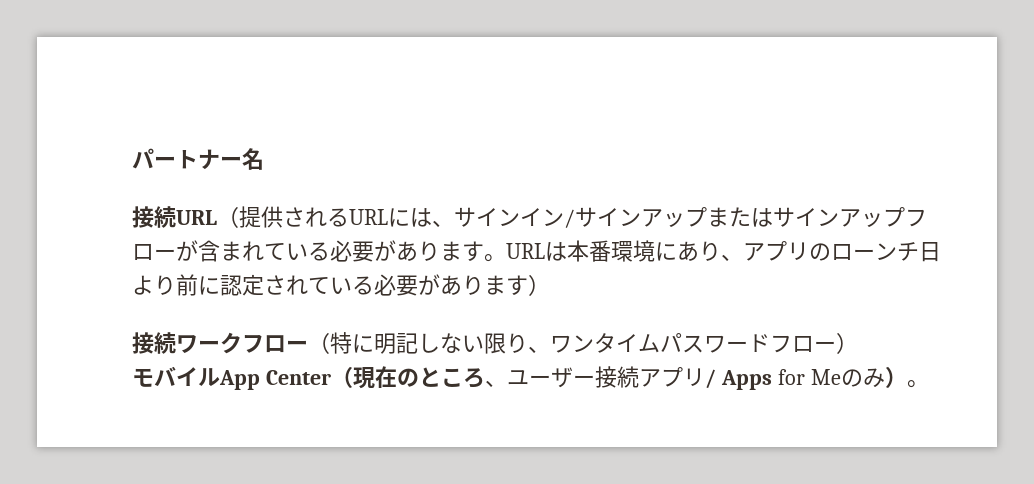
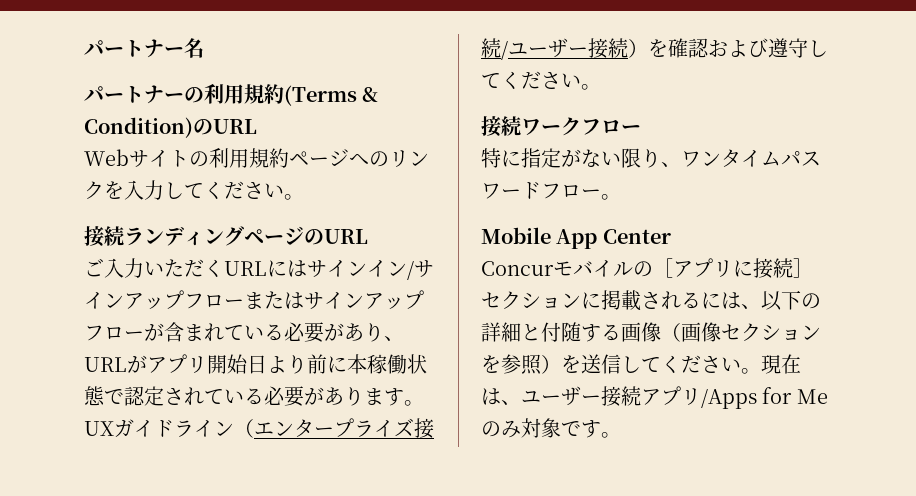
- 接続URL（提供されるURLには、サインイン/サインアップまたはサインアップフローが含まれている必要があります。URLは本番環境にあり、アプリのローンチ日より前に認定されている必要があります）
+ パートナーの利用規約(Terms & Condition)のURL
+ Webサイトの利用規約ページへのリンクを入力してください。
+ 接続ランディングページのURL
+ ご入力いただくURLにはサインイン/サインアップフローまたはサインアップフローが含まれている必要があり、URLがアプリ開始日より前に本稼働状態で認定されている必要があります。UXガイドライン（エンタープライズ接続/ユーザー接続）を確認および遵守してください。
- 接続ワークフロー（特に明記しない限り、ワンタイムパスワードフロー）
- モバイルApp Center（現在のところ、ユーザー接続アプリ/ Apps for Meのみ）。
+ 接続ワークフロー
+ 特に指定がない限り、ワンタイムパスワードフロー。
+ Mobile App Center
+ Concurモバイルの［アプリに接続］セクションに掲載されるには、以下の詳細と付随する画像（画像セクションを参照）を送信してください。現在は、ユーザー接続アプリ/Apps for Meのみ対象です。

